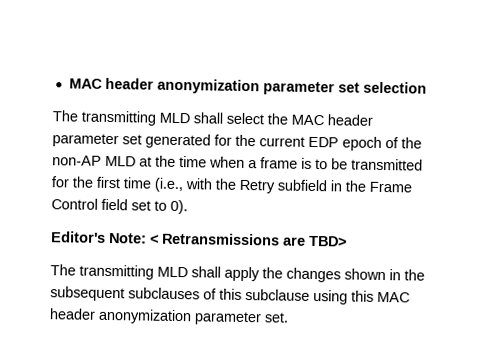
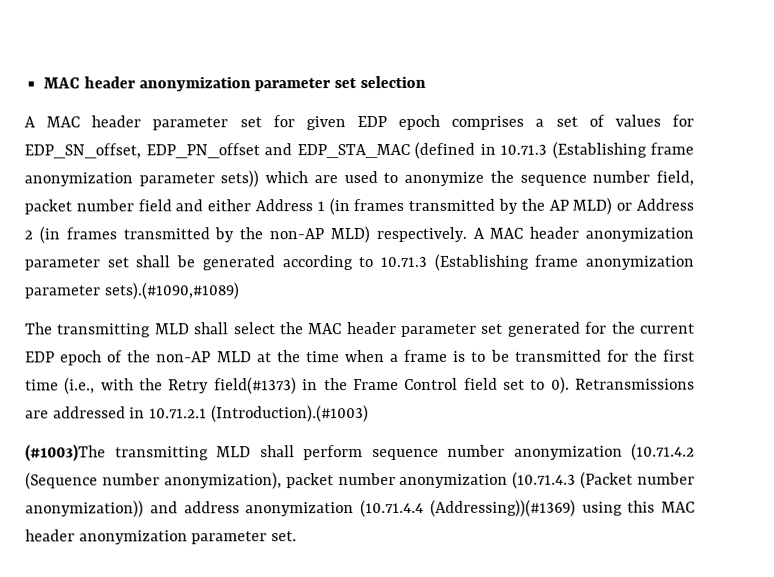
+ A MAC header parameter set for given EDP epoch comprises a set of values for EDP_SN_offset, EDP_PN_offset and EDP_STA_MAC (defined in 10.71.3 (Establishing frame anonymization parameter sets)) which are used to anonymize the sequence number field, packet number field and either Address 1 (in frames transmitted by the AP MLD) or Address 2 (in frames transmitted by the non-AP MLD) respectively. A MAC header anonymization parameter set shall be generated according to 10.71.3 (Establishing frame anonymization parameter sets).(#1090,#1089)
- The transmitting MLD shall select the MAC header parameter set generated for the current EDP epoch of the non-AP MLD at the time when a frame is to be transmitted for the first time (i.e., with the Retry subfield in the Frame Control field set to 0).
- Editor's Note: < Retransmissions are TBD>
- The transmitting MLD shall apply the changes shown in the subsequent subclauses of this subclause using this MAC header anonymization parameter set.
+ The transmitting MLD shall select the MAC header parameter set generated for the current EDP epoch of the non-AP MLD at the time when a frame is to be transmitted for the first time (i.e., with the Retry field(#1373) in the Frame Control field set to 0). Retransmissions are addressed in 10.71.2.1 (Introduction).(#1003)
+ (#1003)The transmitting MLD shall perform sequence number anonymization (10.71.4.2 (Sequence number anonymization), packet number anonymization (10.71.4.3 (Packet number anonymization)) and address anonymization (10.71.4.4 (Addressing))(#1369) using this MAC header anonymization parameter set.

